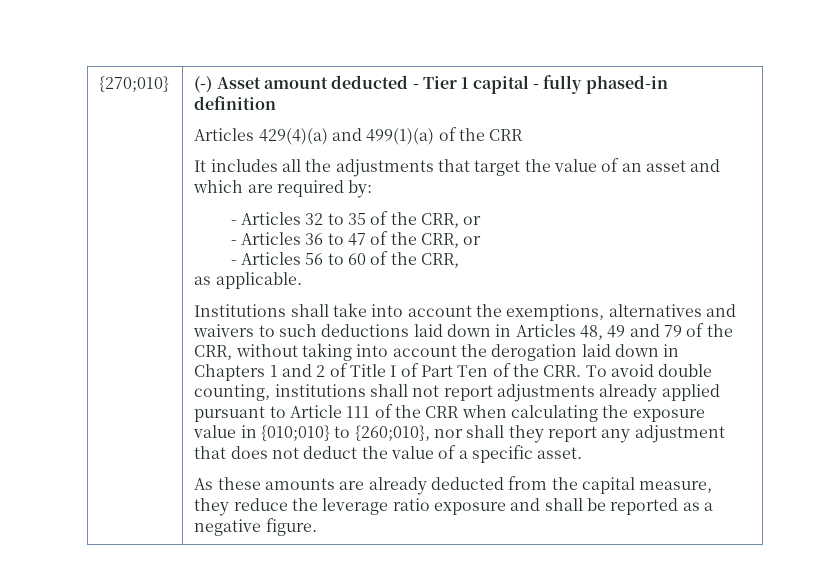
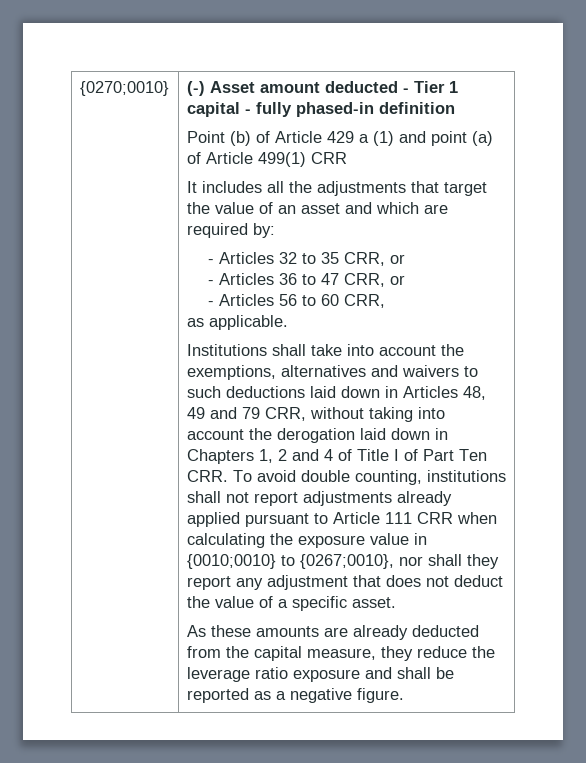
- {270;010}
+ {0270;0010}
- Articles 429(4)(a) and 499(1)(a) of the CRR
+ Point (b) of Article 429 a (1) and point (a) of Article 499(1) CRR
- - Articles 32 to 35 of the CRR, or
+ - Articles 32 to 35 CRR, or
- - Articles 36 to 47 of the CRR, or
+ - Articles 36 to 47 CRR, or
- - Articles 56 to 60 of the CRR,
+ - Articles 56 to 60 CRR,
- Institutions shall take into account the exemptions, alternatives and waivers to such deductions laid down in Articles 48, 49 and 79 of the CRR, without taking into account the derogation laid down in Chapters 1 and 2 of Title I of Part Ten of the CRR. To avoid double counting, institutions shall not report adjustments already applied pursuant to Article 111 of the CRR when calculating the exposure value in {010;010} to {260;010}, nor shall they report any adjustment that does not deduct the value of a specific asset.
+ Institutions shall take into account the exemptions, alternatives and waivers to such deductions laid down in Articles 48, 49 and 79 CRR, without taking into account the derogation laid down in Chapters 1, 2 and 4 of Title I of Part Ten CRR. To avoid double counting, institutions shall not report adjustments already applied pursuant to Article 111 CRR when calculating the exposure value in {0010;0010} to {0267;0010}, nor shall they report any adjustment that does not deduct the value of a specific asset.

